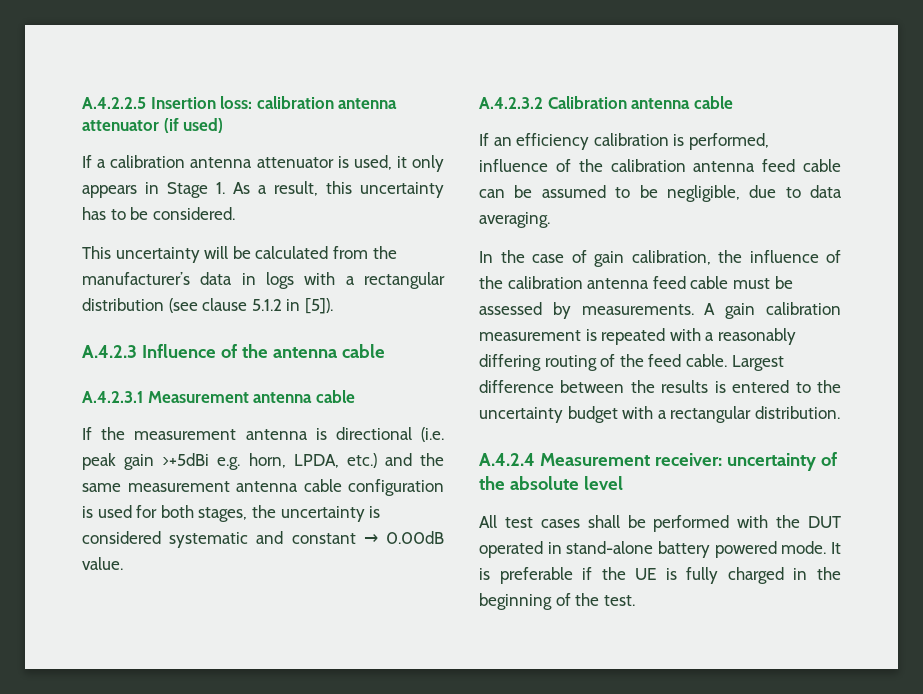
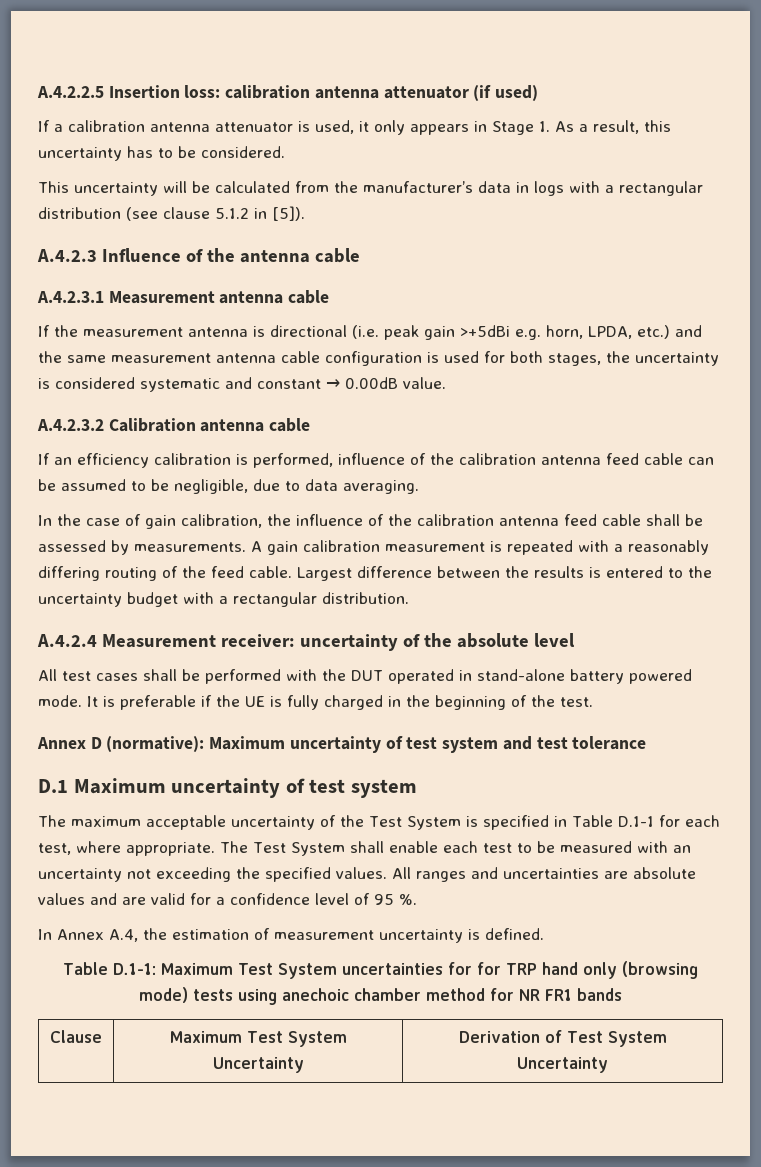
- In the case of gain calibration, the influence of the calibration antenna feed cable must be assessed by measurements.
+ In the case of gain calibration, the influence of the calibration antenna feed cable shall be assessed by measurements.
+ Annex D (normative): Maximum uncertainty of test system and test tolerance
+ D.1 Maximum uncertainty of test system
+ The maximum acceptable uncertainty of the Test System is specified in Table D.1-1 for each test, where appropriate. The Test System shall enable each test to be measured with an uncertainty not exceeding the specified values. All ranges and uncertainties are absolute values and are valid for a confidence level of 95 %.
+ In Annex A.4, the estimation of measurement uncertainty is defined.
+ Table D.1-1: Maximum Test System uncertainties for for TRP hand only (browsing mode) tests using anechoic chamber method for NR FR1 bands
+ Clause | Maximum Test System Uncertainty | Derivation of Test System Uncertainty

